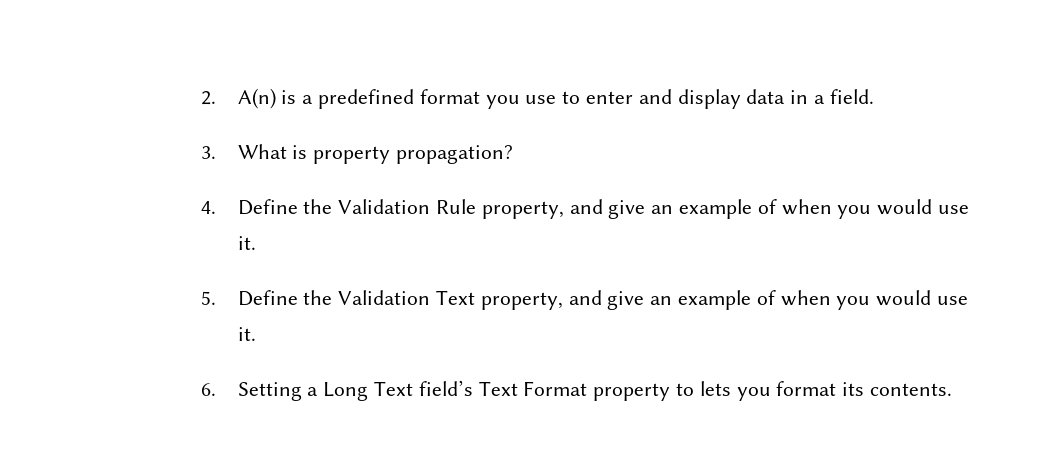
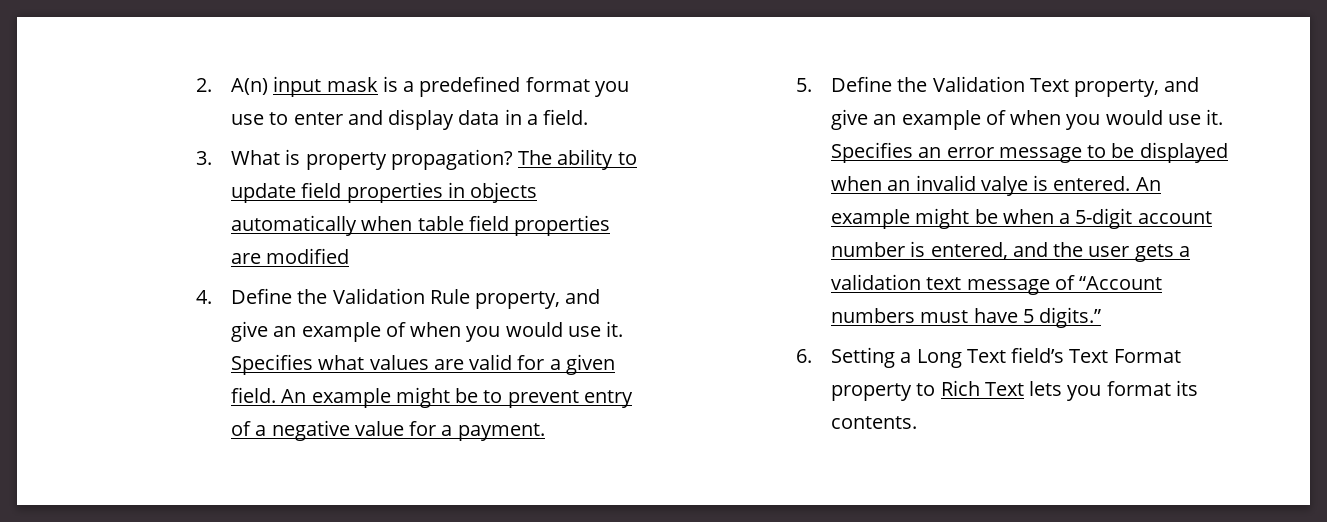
- 2. A(n) is a predefined format you use to enter and display data in a field.
+ 2. A(n) input mask is a predefined format you use to enter and display data in a field.
+ The ability to update field properties in objects automatically when table field properties are modified
+ Specifies what values are valid for a given field. An example might be to prevent entry of a negative value for a payment.
+ Specifies an error message to be displayed when an invalid valye is entered. An example might be when a 5-digit account number is entered, and the user gets a validation text message of “Account numbers must have 5 digits.”
- 6. Setting a Long Text field’s Text Format property to lets you format its contents.
+ 6. Setting a Long Text field’s Text Format property to Rich Text lets you format its contents.

